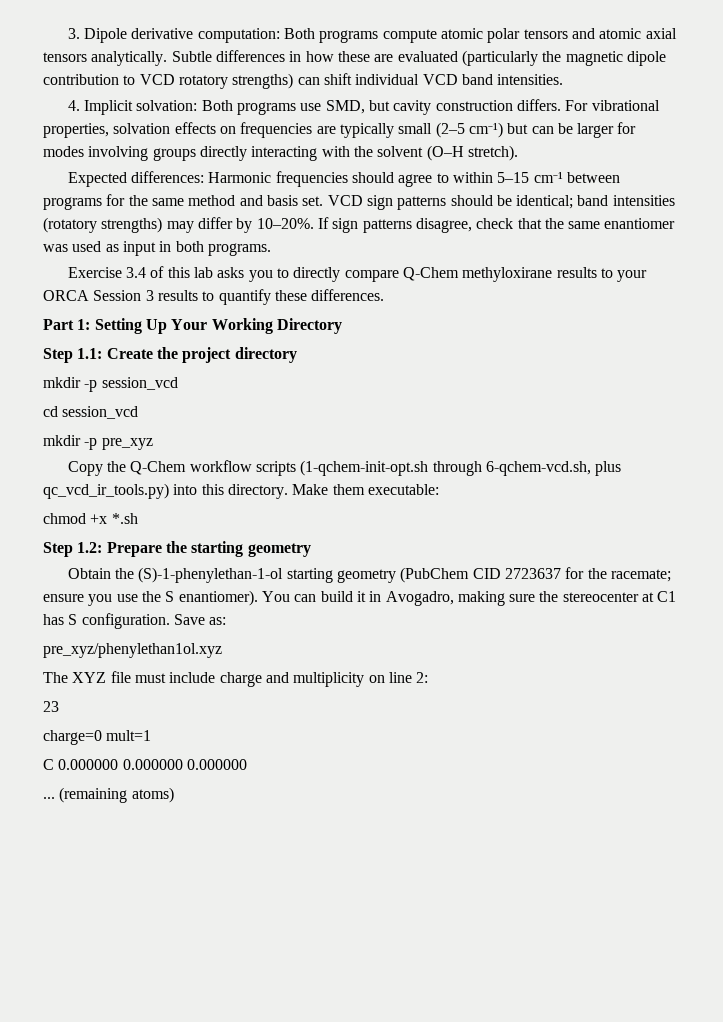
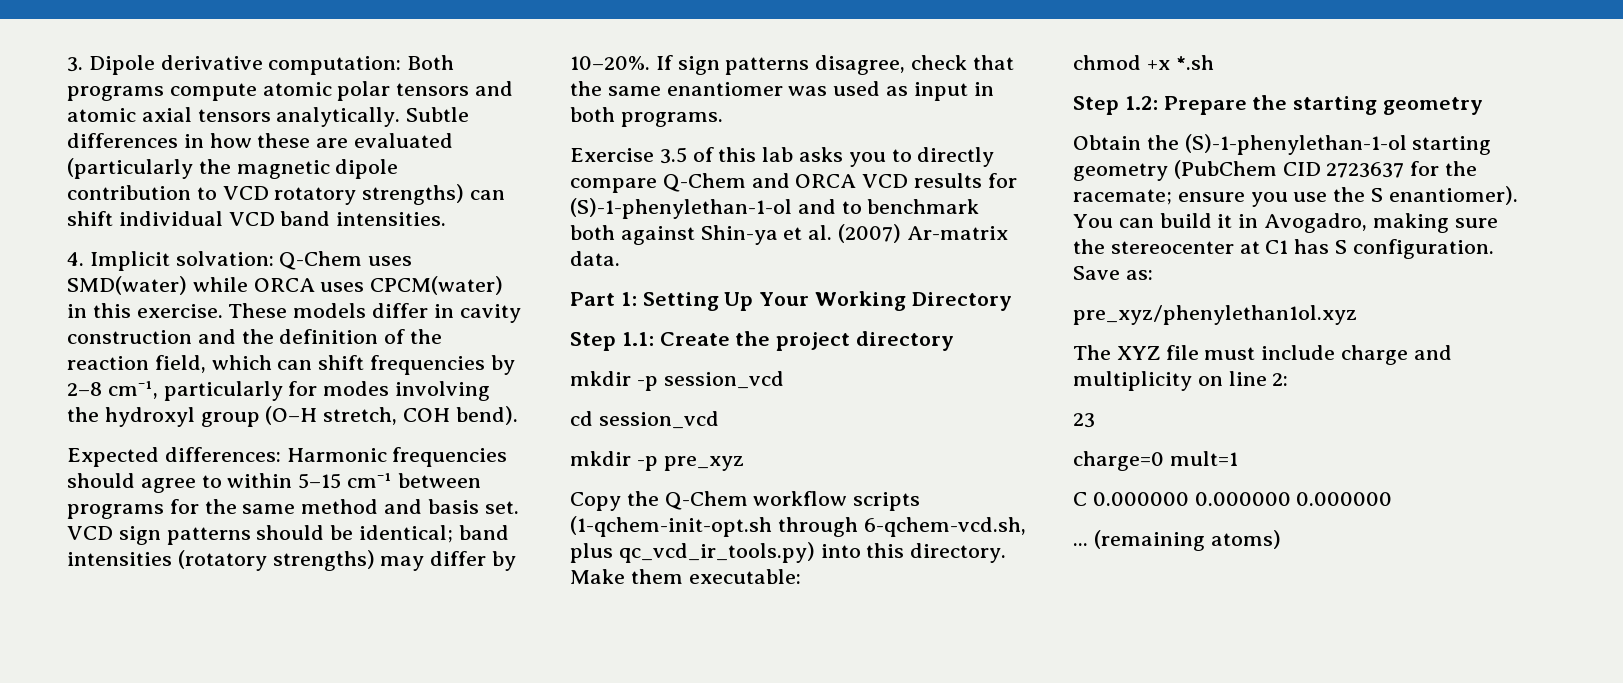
- 4. Implicit solvation: Both programs use SMD, but cavity construction differs. For vibrational properties, solvation effects on frequencies are typically small (2–5 cm⁻¹) but can be larger for modes involving groups directly interacting with the solvent (O–H stretch).
+ 4. Implicit solvation: Q-Chem uses SMD(water) while ORCA uses CPCM(water) in this exercise. These models differ in cavity construction and the definition of the reaction field, which can shift frequencies by 2–8 cm⁻¹, particularly for modes involving the hydroxyl group (O–H stretch, COH bend).
- Exercise 3.4 of this lab asks you to directly compare Q-Chem methyloxirane results to your ORCA Session 3 results to quantify these differences.
+ Exercise 3.5 of this lab asks you to directly compare Q-Chem and ORCA VCD results for (S)-1-phenylethan-1-ol and to benchmark both against Shin-ya et al. (2007) Ar-matrix data.

